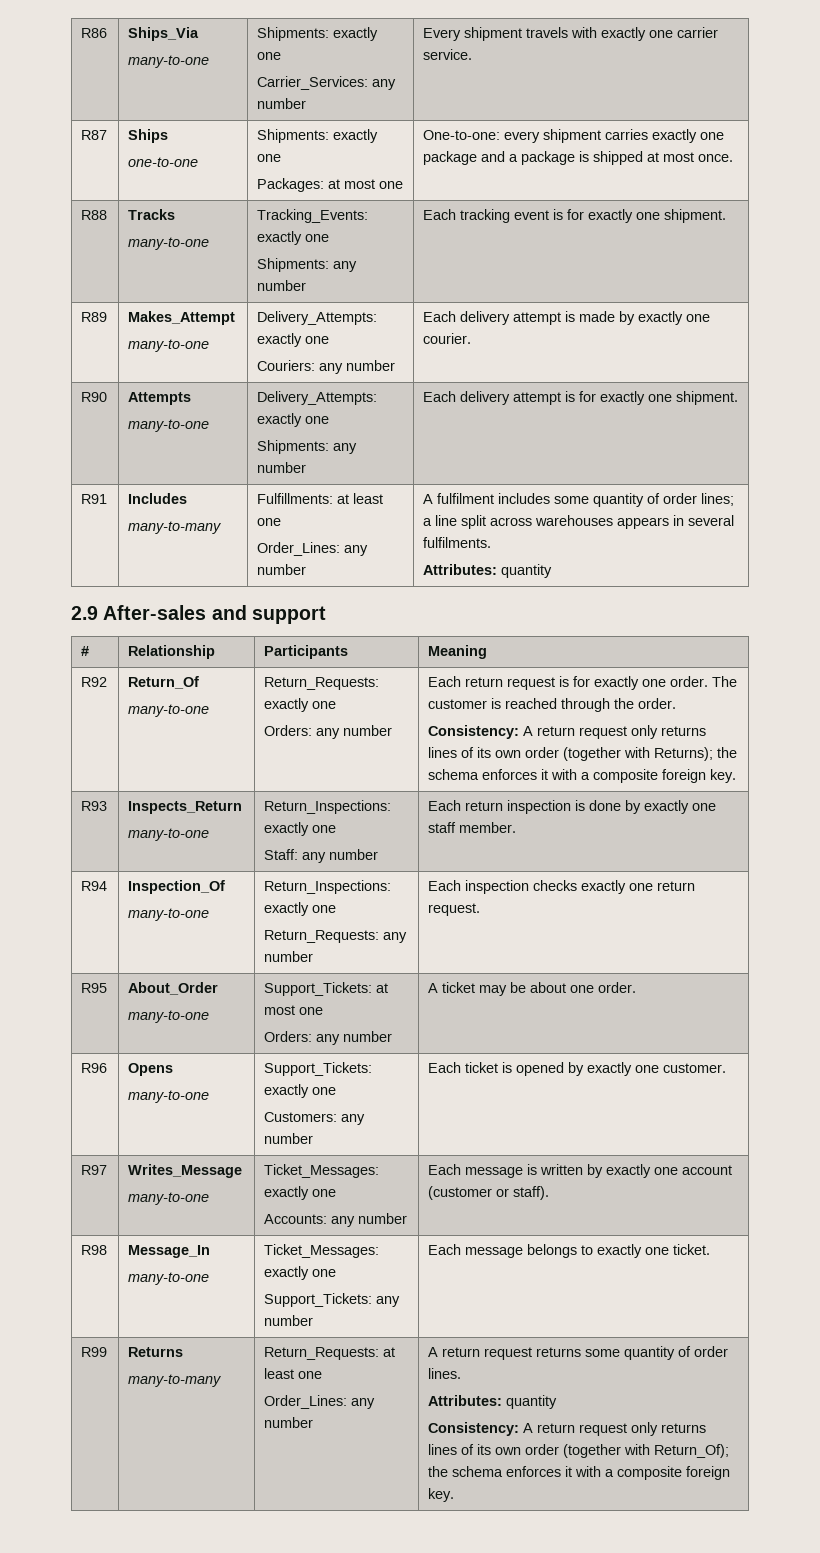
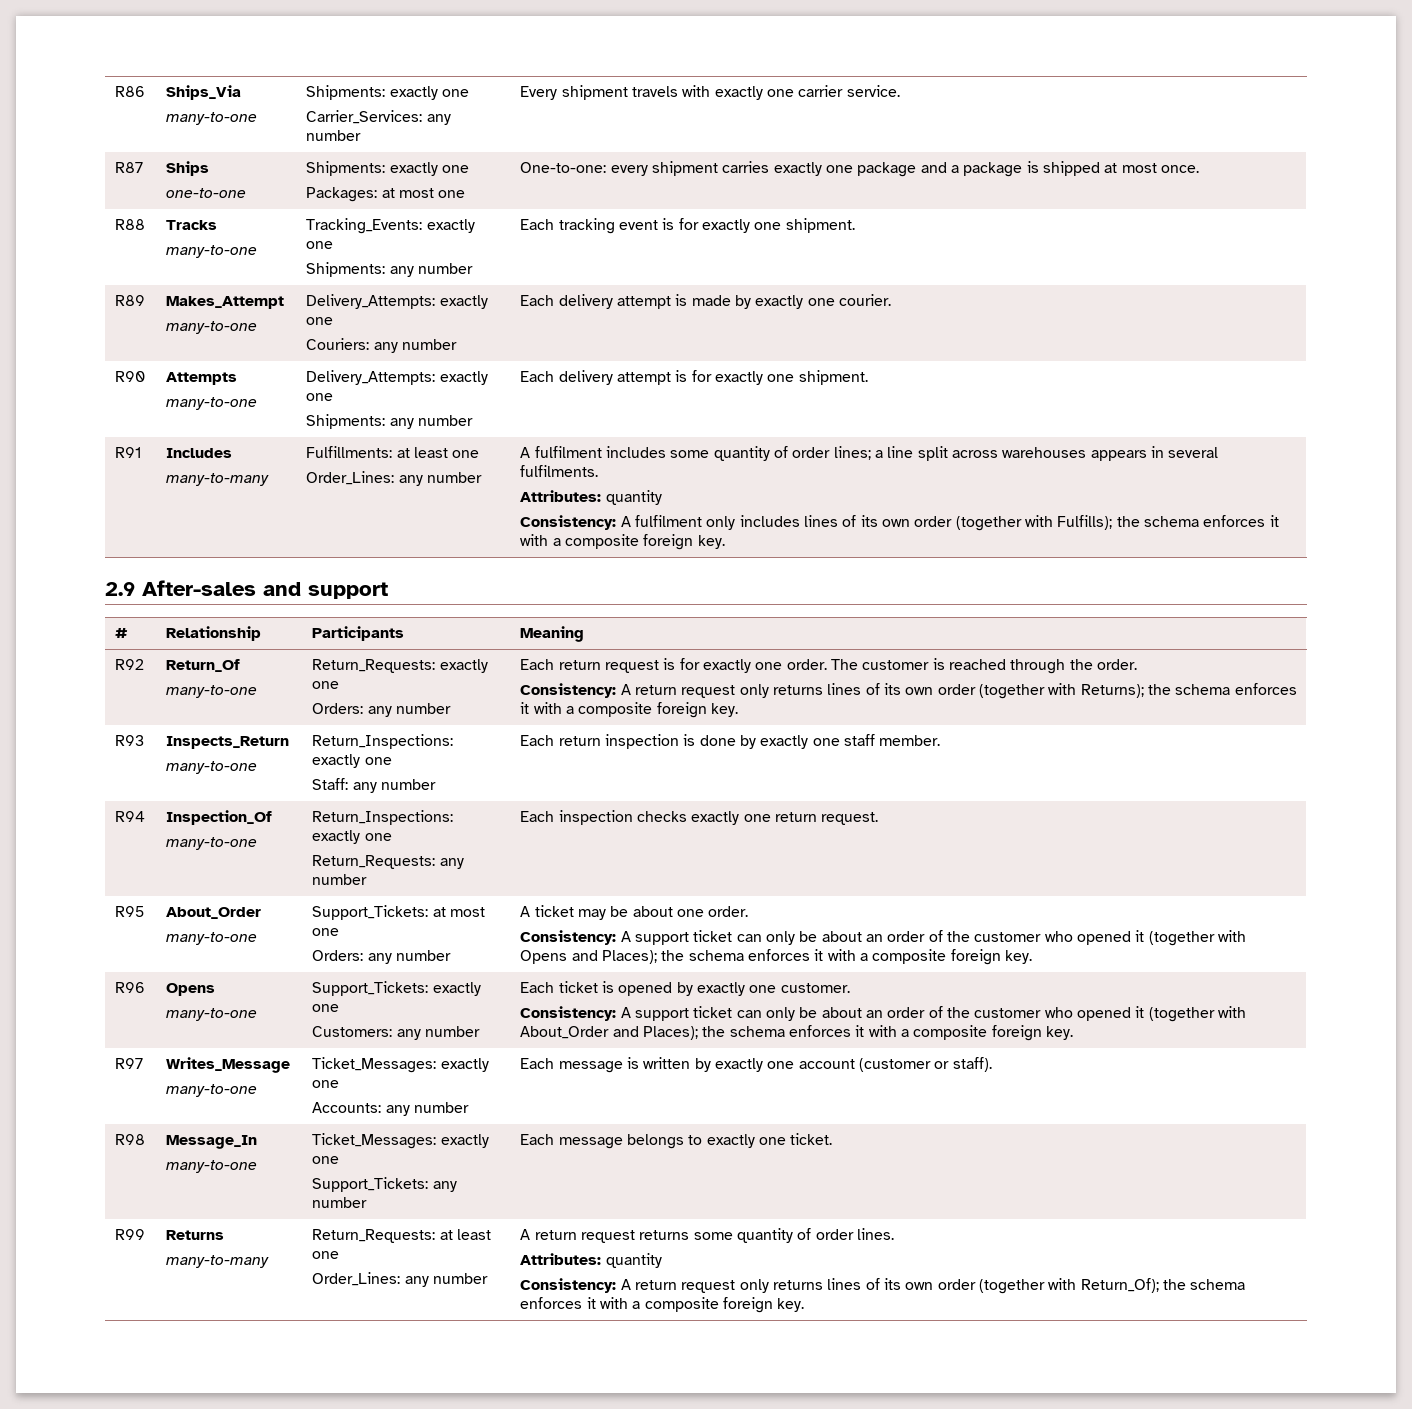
+ Consistency: A fulfilment only includes lines of its own order (together with Fulfills); the schema enforces it with a composite foreign key.
+ Consistency: A support ticket can only be about an order of the customer who opened it (together with Opens and Places); the schema enforces it with a composite foreign key.
+ Consistency: A support ticket can only be about an order of the customer who opened it (together with About_Order and Places); the schema enforces it with a composite foreign key.

